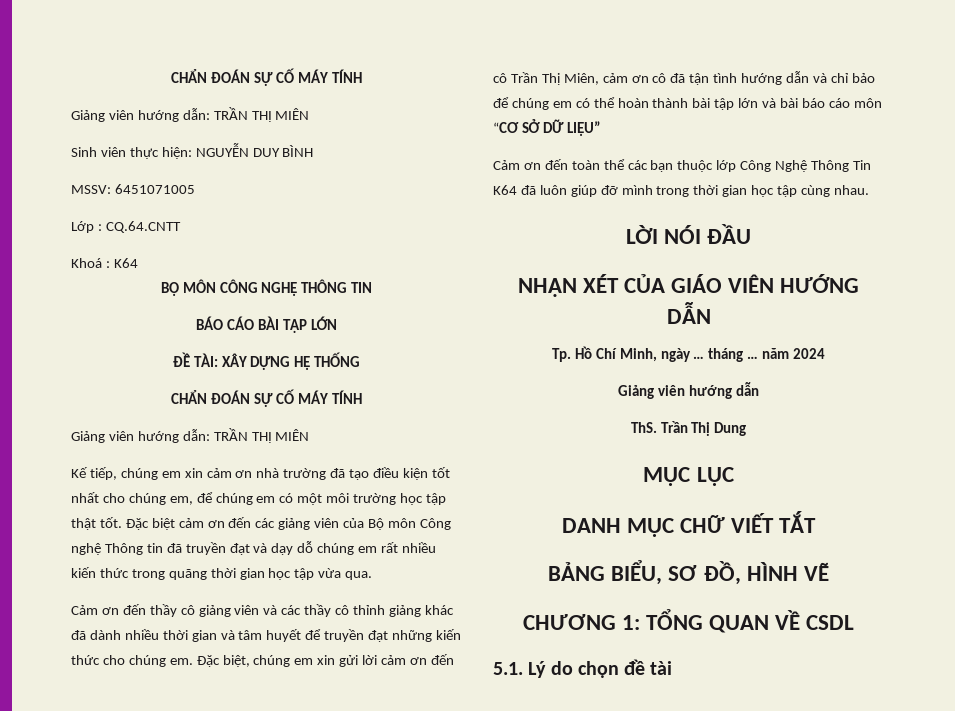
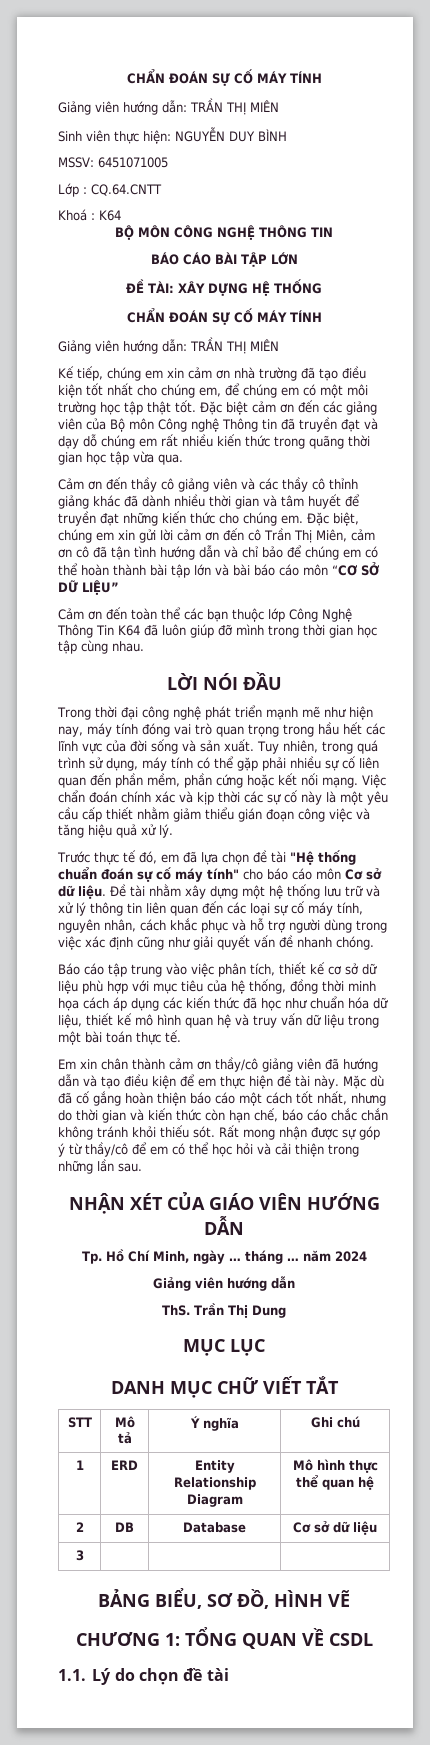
+ Trong thời đại công nghệ phát triển mạnh mẽ như hiện nay, máy tính đóng vai trò quan trọng trong hầu hết các lĩnh vực của đời sống và sản xuất. Tuy nhiên, trong quá trình sử dụng, máy tính có thể gặp phải nhiều sự cố liên quan đến phần mềm, phần cứng hoặc kết nối mạng. Việc chẩn đoán chính xác và kịp thời các sự cố này là một yêu cầu cấp thiết nhằm giảm thiểu gián đoạn công việc và tăng hiệu quả xử lý.
+ Trước thực tế đó, em đã lựa chọn đề tài "Hệ thống chuẩn đoán sự cố máy tính" cho báo cáo môn Cơ sở dữ liệu. Đề tài nhằm xây dựng một hệ thống lưu trữ và xử lý thông tin liên quan đến các loại sự cố máy tính, nguyên nhân, cách khắc phục và hỗ trợ người dùng trong việc xác định cũng như giải quyết vấn đề nhanh chóng.
+ Báo cáo tập trung vào việc phân tích, thiết kế cơ sở dữ liệu phù hợp với mục tiêu của hệ thống, đồng thời minh họa cách áp dụng các kiến thức đã học như chuẩn hóa dữ liệu, thiết kế mô hình quan hệ và truy vấn dữ liệu trong một bài toán thực tế.
+ Em xin chân thành cảm ơn thầy/cô giảng viên đã hướng dẫn và tạo điều kiện để em thực hiện đề tài này. Mặc dù đã cố gắng hoàn thiện báo cáo một cách tốt nhất, nhưng do thời gian và kiến thức còn hạn chế, báo cáo chắc chắn không tránh khỏi thiếu sót. Rất mong nhận được sự góp ý từ thầy/cô để em có thể học hỏi và cải thiện trong những lần sau.
+ STT | Mô tả | Ý nghĩa | Ghi chú
+ 1 | ERD | Entity Relationship Diagram | Mô hình thực thể quan hệ
+ 2 | DB | Database | Cơ sở dữ liệu
+ 3 | | |
- 5.1. Lý do chọn đề tài
+ 1.1. Lý do chọn đề tài

